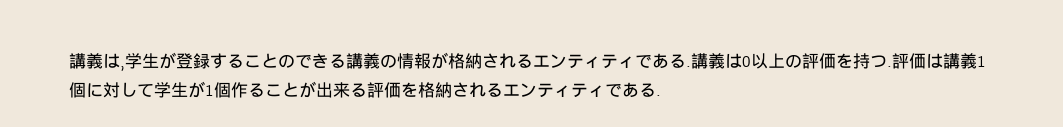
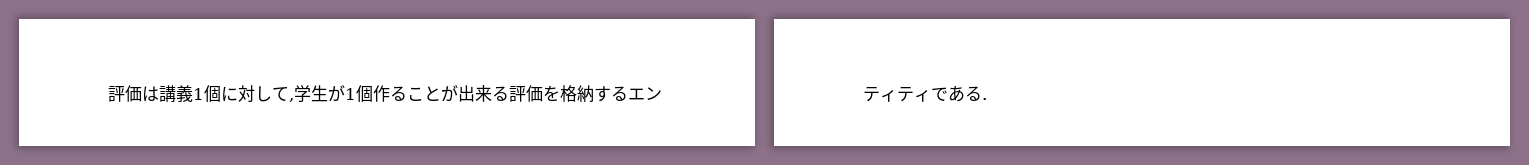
- 講義は,学生が登録することのできる講義の情報が格納されるエンティティである.講義は0以上の評価を持つ.評価は講義1個に対して学生が1個作ることが出来る評価を格納されるエンティティである.
+ 評価は講義1個に対して,学生が1個作ることが出来る評価を格納するエンティティである.

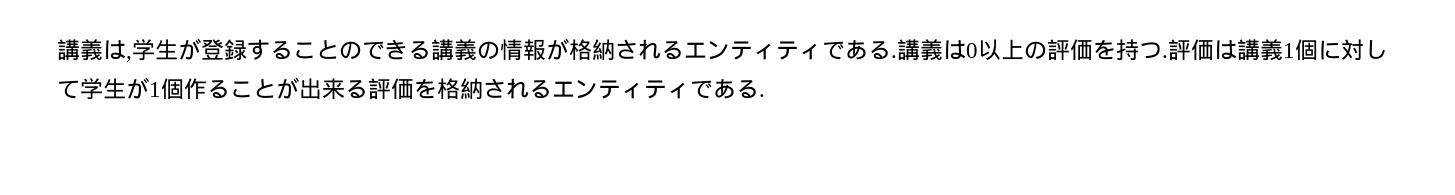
+ 講義は,学生が登録することのできる講義の情報が格納されるエンティティである.講義は0以上の評価を持つ.
- 評価は講義1個に対して,学生が1個作ることが出来る評価を格納するエンティティである.
+ 評価は講義1個に対して学生が1個作ることが出来る評価を格納されるエンティティである.

